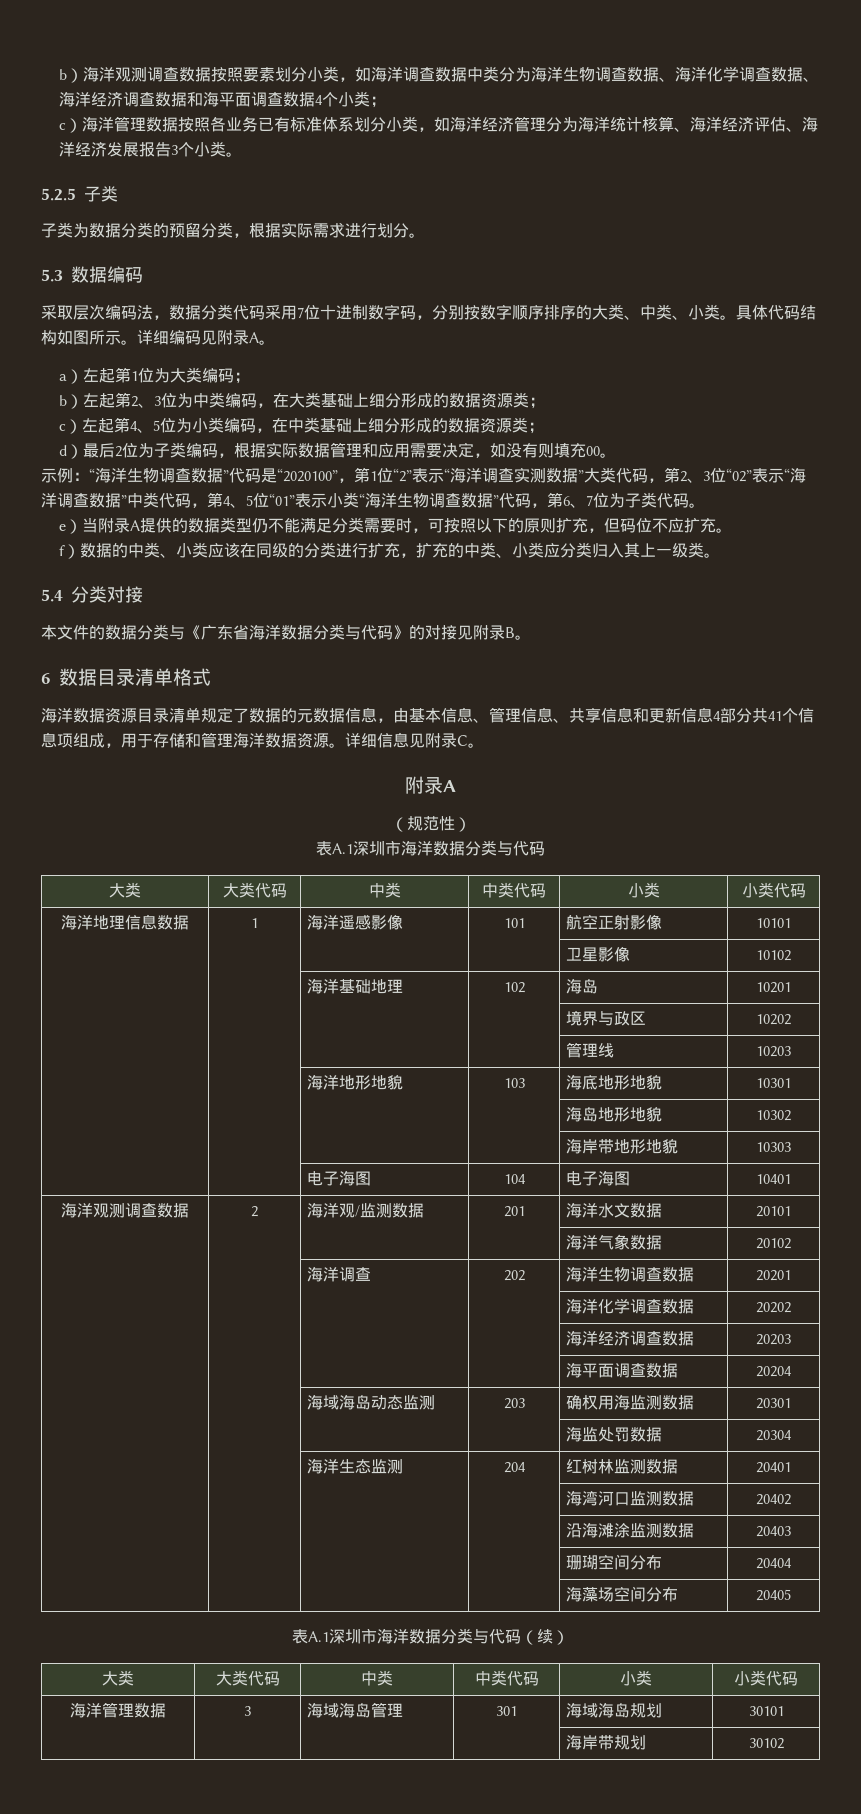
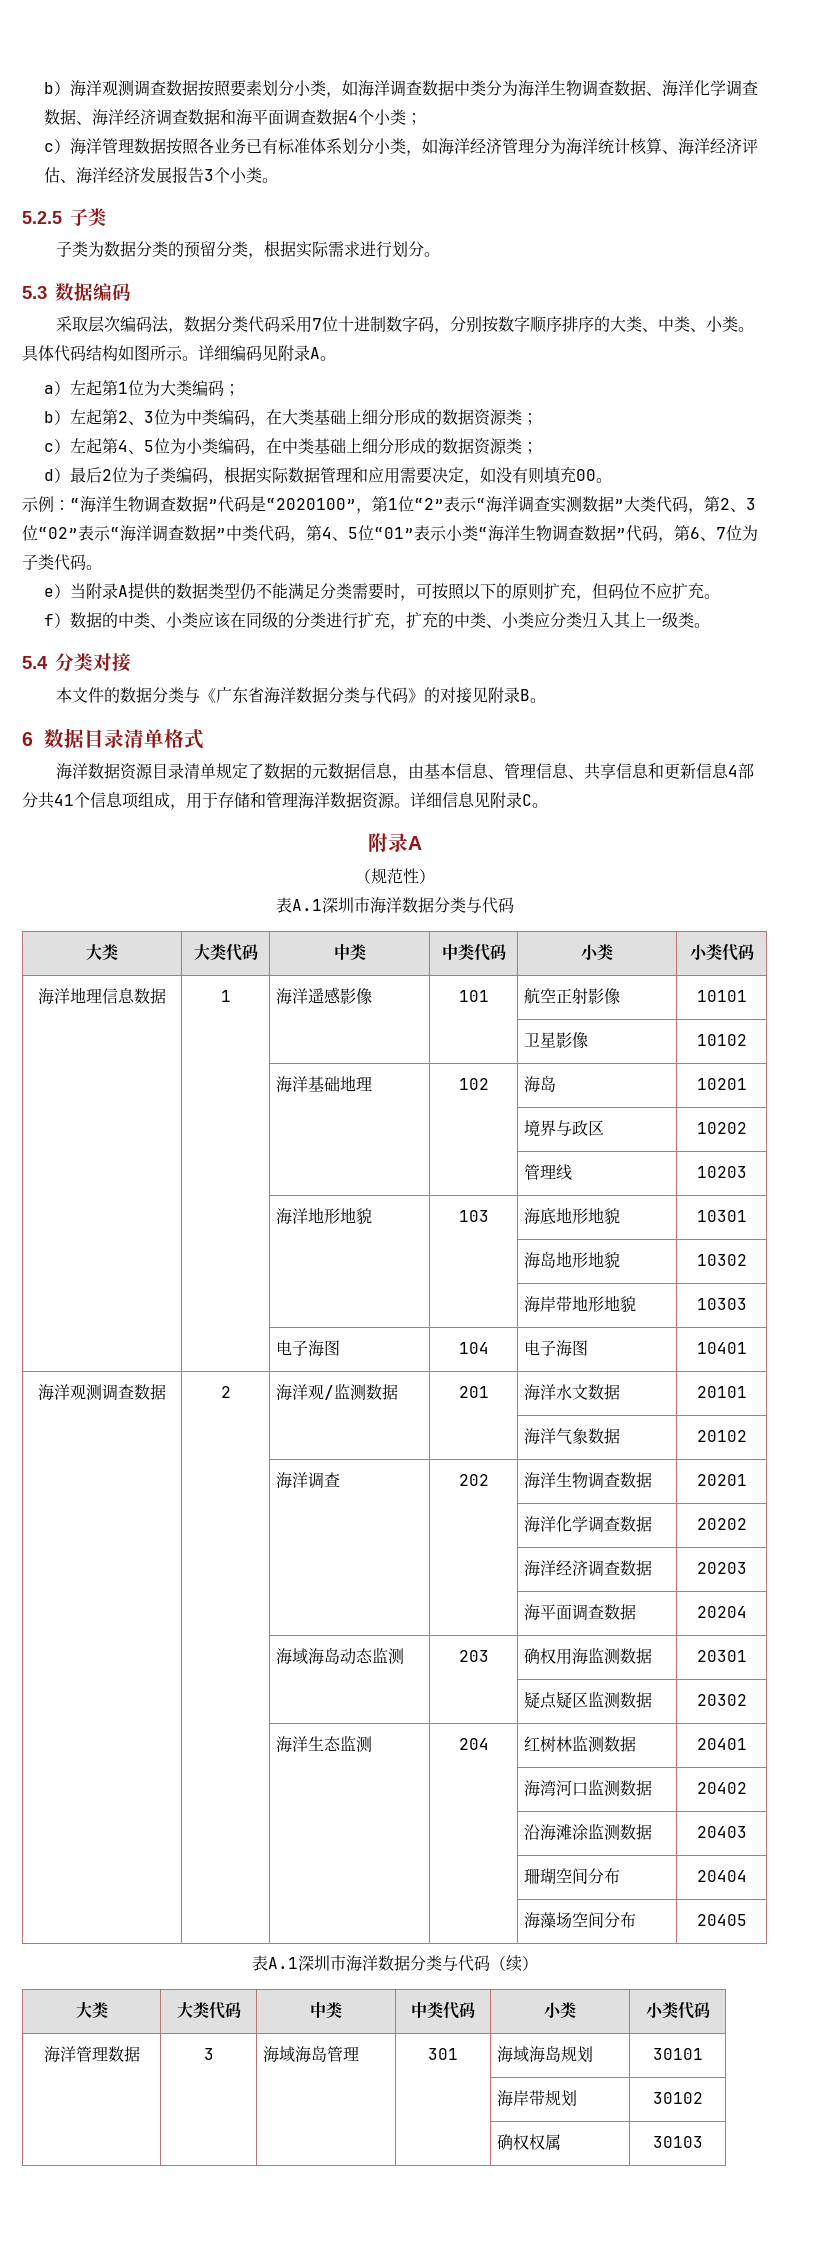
- | | | | 海监处罚数据 | 20304
+ | | | | 疑点疑区监测数据 | 20302
+ | | | | 确权权属 | 30103

